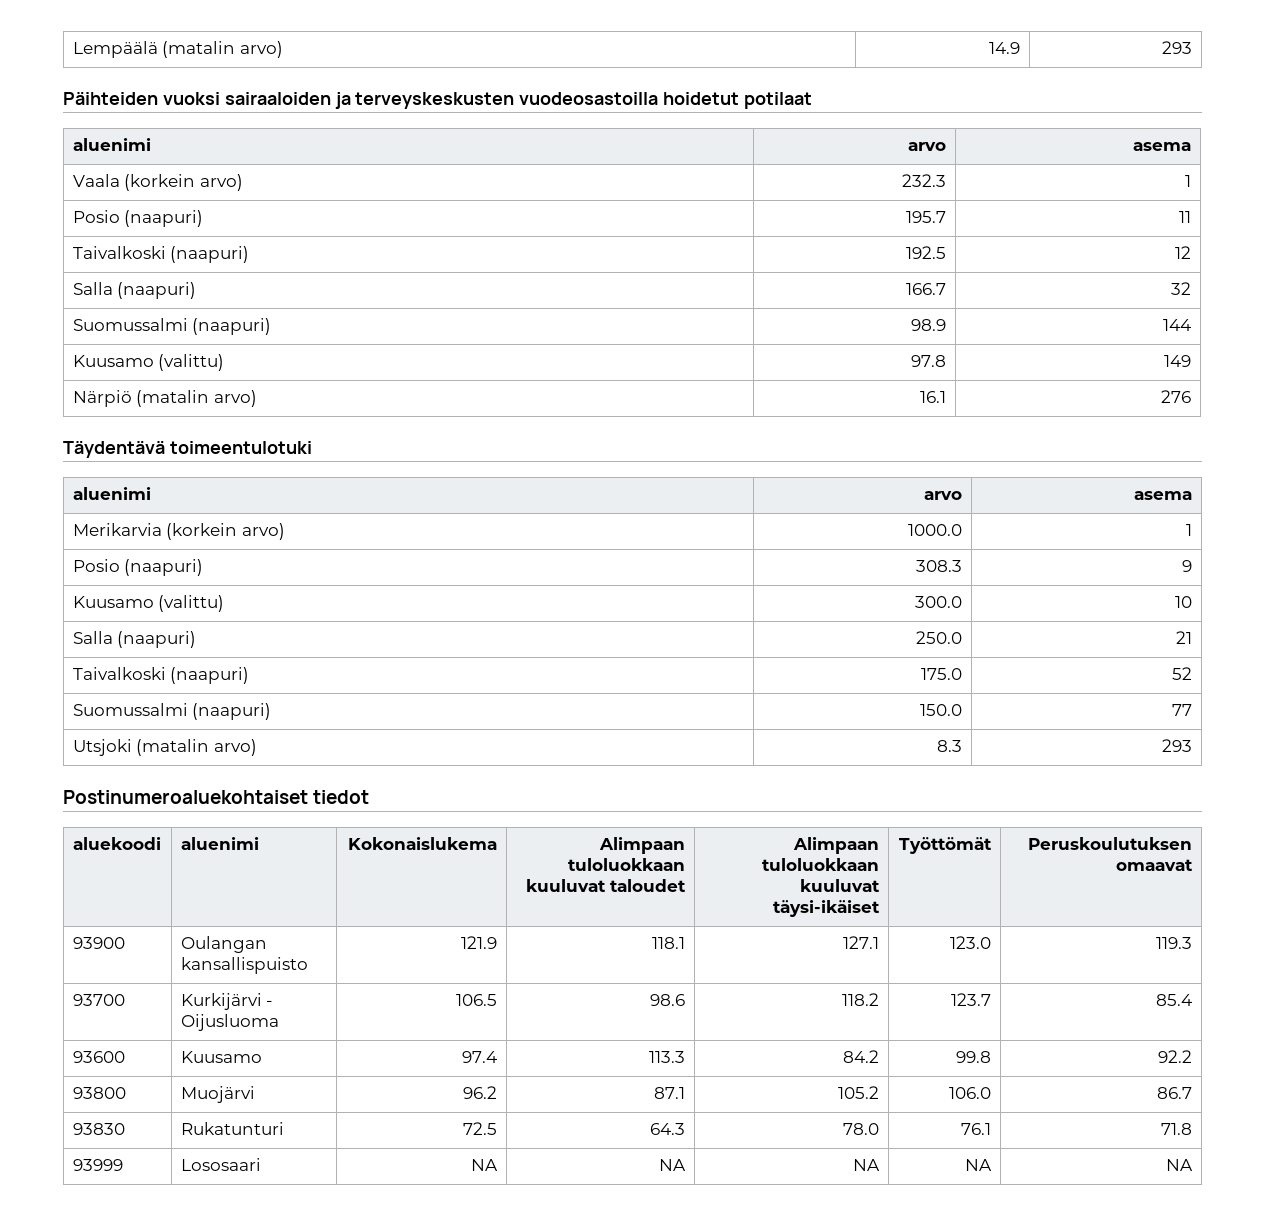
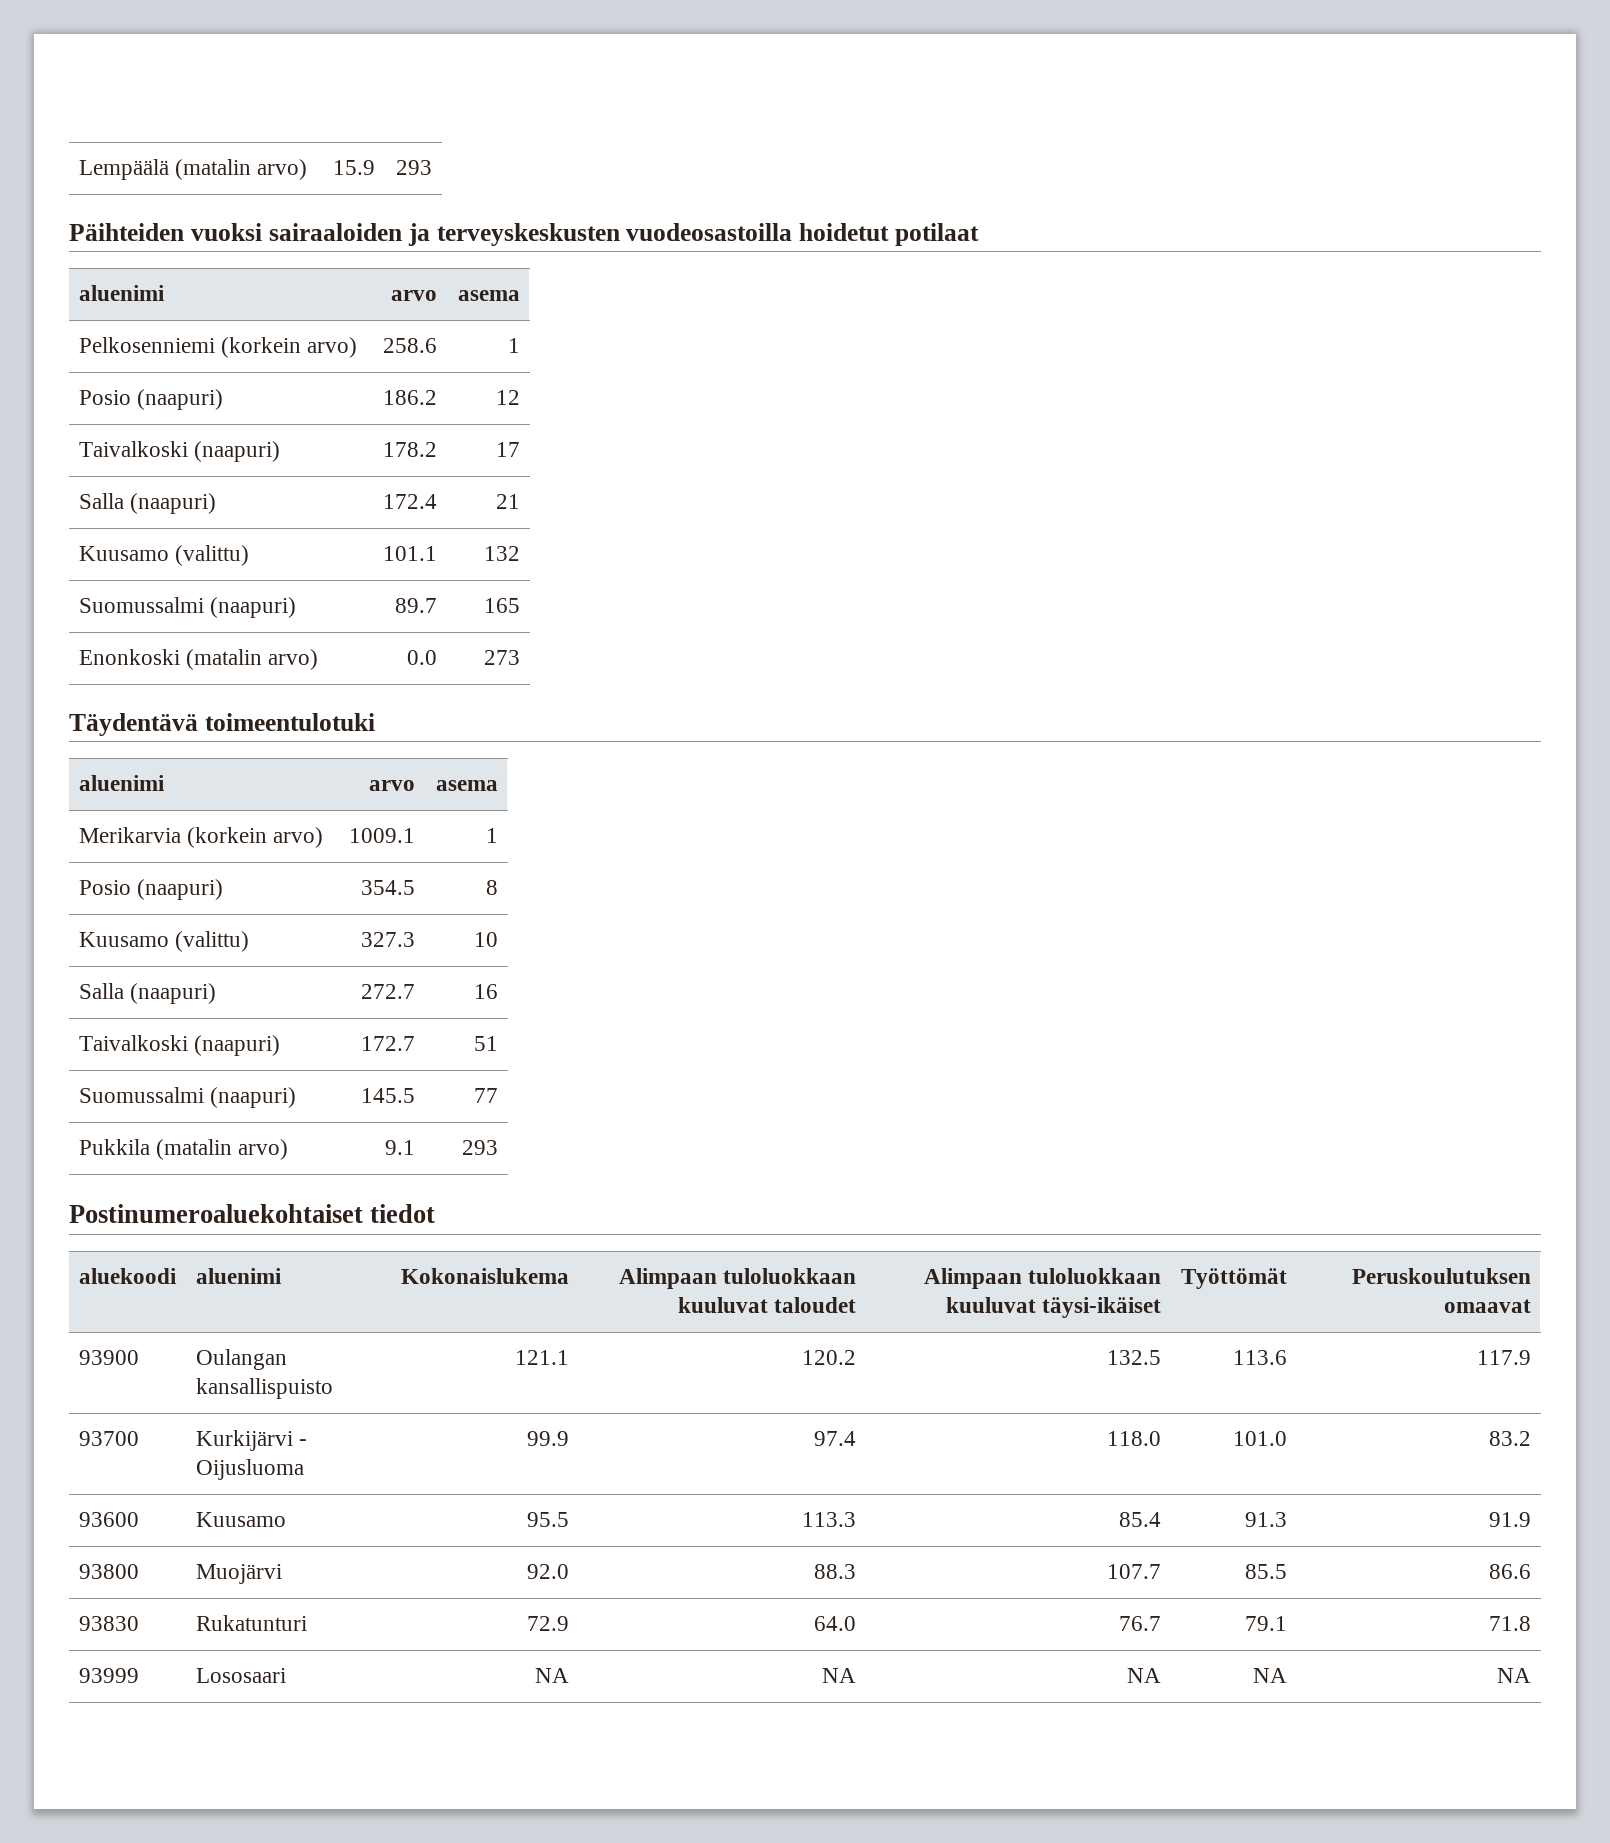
- Lempäälä (matalin arvo) | 14.9 | 293
+ Lempäälä (matalin arvo) | 15.9 | 293
- Vaala (korkein arvo) | 232.3 | 1
- Posio (naapuri) | 195.7 | 11
- Taivalkoski (naapuri) | 192.5 | 12
- Salla (naapuri) | 166.7 | 32
- Suomussalmi (naapuri) | 98.9 | 144
- Kuusamo (valittu) | 97.8 | 149
- Närpiö (matalin arvo) | 16.1 | 276
+ Pelkosenniemi (korkein arvo) | 258.6 | 1
+ Posio (naapuri) | 186.2 | 12
+ Taivalkoski (naapuri) | 178.2 | 17
+ Salla (naapuri) | 172.4 | 21
+ Kuusamo (valittu) | 101.1 | 132
+ Suomussalmi (naapuri) | 89.7 | 165
+ Enonkoski (matalin arvo) | 0.0 | 273
- Merikarvia (korkein arvo) | 1000.0 | 1
- Posio (naapuri) | 308.3 | 9
- Kuusamo (valittu) | 300.0 | 10
+ Merikarvia (korkein arvo) | 1009.1 | 1
+ Posio (naapuri) | 354.5 | 8
+ Kuusamo (valittu) | 327.3 | 10
- Salla (naapuri) | 250.0 | 21
- Taivalkoski (naapuri) | 175.0 | 52
- Suomussalmi (naapuri) | 150.0 | 77
+ Salla (naapuri) | 272.7 | 16
+ Taivalkoski (naapuri) | 172.7 | 51
+ Suomussalmi (naapuri) | 145.5 | 77
- Utsjoki (matalin arvo) | 8.3 | 293
+ Pukkila (matalin arvo) | 9.1 | 293
- 93900 | Oulangan kansallispuisto | 121.9 | 118.1 | 127.1 | 123.0 | 119.3
+ 93900 | Oulangan kansallispuisto | 121.1 | 120.2 | 132.5 | 113.6 | 117.9
- 93700 | Kurkijärvi - Oijusluoma | 106.5 | 98.6 | 118.2 | 123.7 | 85.4
+ 93700 | Kurkijärvi - Oijusluoma | 99.9 | 97.4 | 118.0 | 101.0 | 83.2
- 93600 | Kuusamo | 97.4 | 113.3 | 84.2 | 99.8 | 92.2
+ 93600 | Kuusamo | 95.5 | 113.3 | 85.4 | 91.3 | 91.9
- 93800 | Muojärvi | 96.2 | 87.1 | 105.2 | 106.0 | 86.7
- 93830 | Rukatunturi | 72.5 | 64.3 | 78.0 | 76.1 | 71.8
+ 93800 | Muojärvi | 92.0 | 88.3 | 107.7 | 85.5 | 86.6
+ 93830 | Rukatunturi | 72.9 | 64.0 | 76.7 | 79.1 | 71.8

